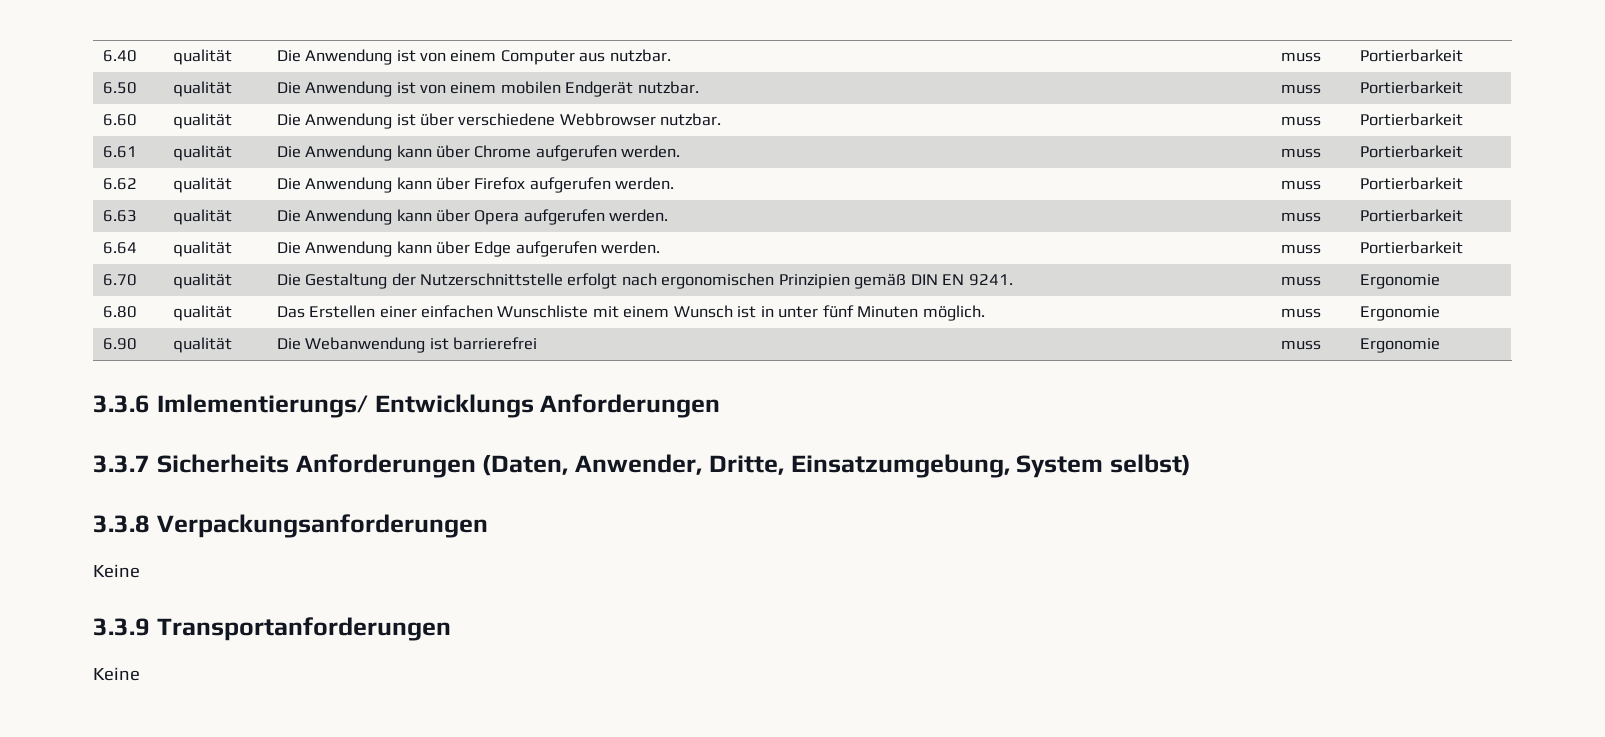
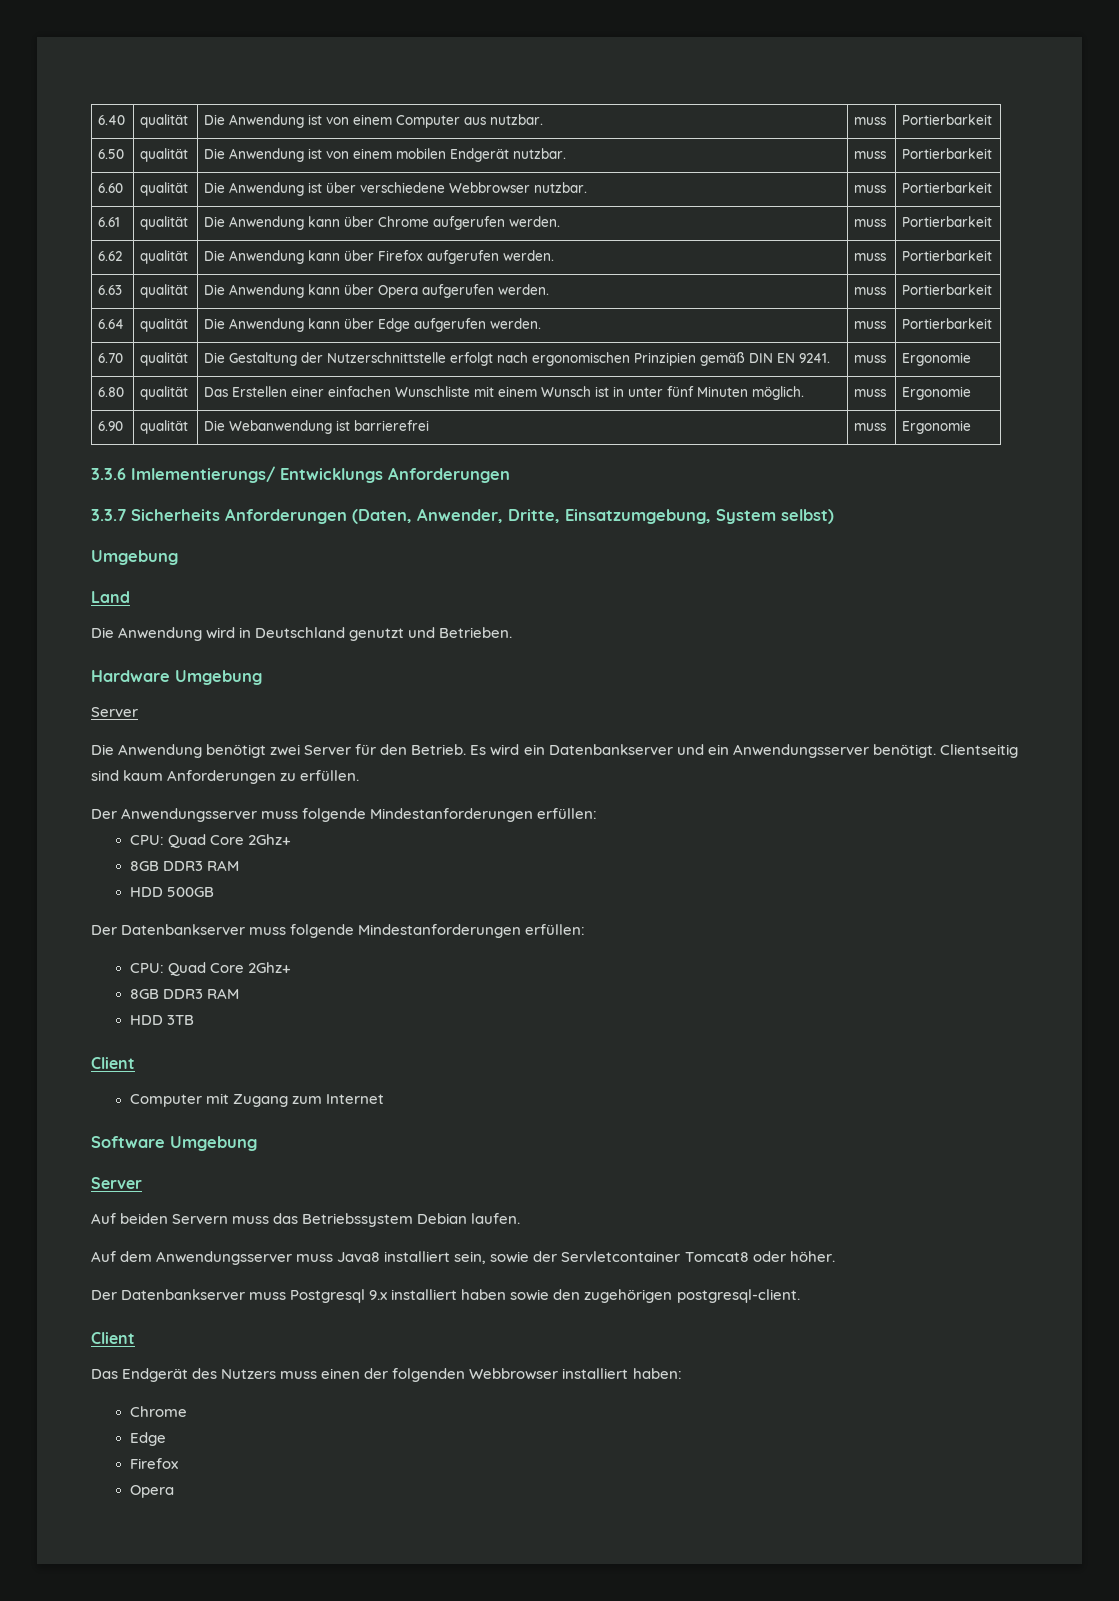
  3.3.7 Sicherheits Anforderungen (Daten, Anwender, Dritte, Einsatzumgebung, System selbst)
- 3.3.8 Verpackungsanforderungen
- Keine
- 3.3.9 Transportanforderungen
- Keine
+ Umgebung
+ Land
+ Die Anwendung wird in Deutschland genutzt und Betrieben.
+ Hardware Umgebung
+ Server
+ Die Anwendung benötigt zwei Server für den Betrieb. Es wird ein Datenbankserver und ein Anwendungsserver benötigt. Clientseitig sind kaum Anforderungen zu erfüllen.
+ Der Anwendungsserver muss folgende Mindestanforderungen erfüllen:
+ CPU: Quad Core 2Ghz+
+ 8GB DDR3 RAM
+ HDD 500GB
+ Der Datenbankserver muss folgende Mindestanforderungen erfüllen:
+ CPU: Quad Core 2Ghz+
+ 8GB DDR3 RAM
+ HDD 3TB
+ Client
+ Computer mit Zugang zum Internet
+ Software Umgebung
+ Server
+ Auf beiden Servern muss das Betriebssystem Debian laufen.
+ Auf dem Anwendungsserver muss Java8 installiert sein, sowie der Servletcontainer Tomcat8 oder höher.
+ Der Datenbankserver muss Postgresql 9.x installiert haben sowie den zugehörigen postgresql-client.
+ Client
+ Das Endgerät des Nutzers muss einen der folgenden Webbrowser installiert haben:
+ Chrome
+ Edge
+ Firefox
+ Opera

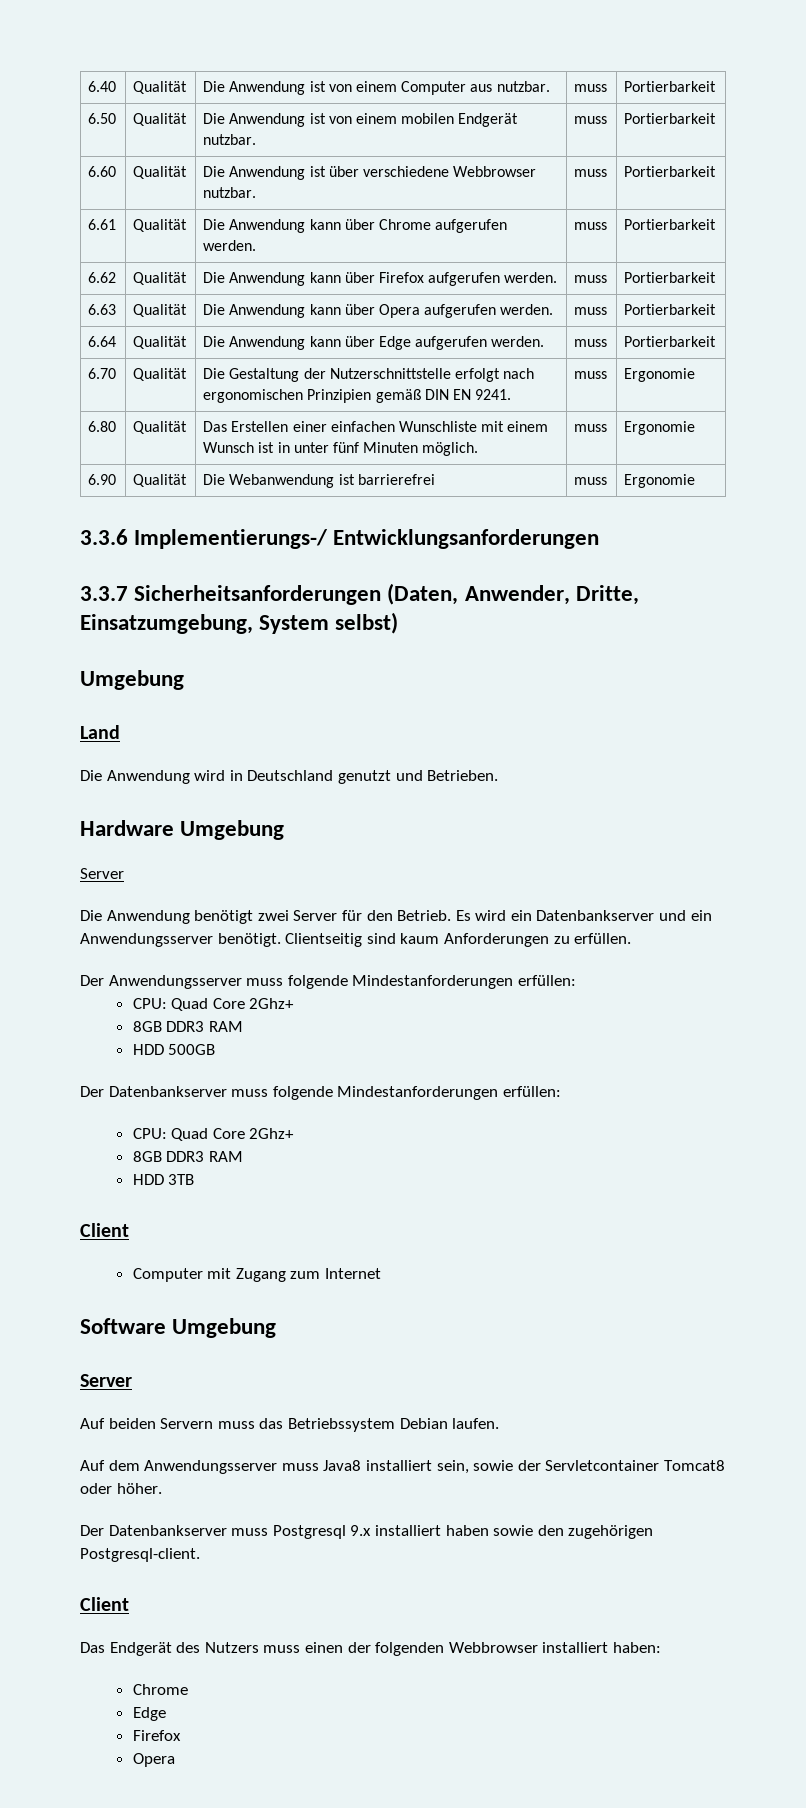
- 6.40 | qualität | Die Anwendung ist von einem Computer aus nutzbar. | muss | Portierbarkeit
+ 6.40 | Qualität | Die Anwendung ist von einem Computer aus nutzbar. | muss | Portierbarkeit
- 6.50 | qualität | Die Anwendung ist von einem mobilen Endgerät nutzbar. | muss | Portierbarkeit
+ 6.50 | Qualität | Die Anwendung ist von einem mobilen Endgerät nutzbar. | muss | Portierbarkeit
- 6.60 | qualität | Die Anwendung ist über verschiedene Webbrowser nutzbar. | muss | Portierbarkeit
+ 6.60 | Qualität | Die Anwendung ist über verschiedene Webbrowser nutzbar. | muss | Portierbarkeit
- 6.61 | qualität | Die Anwendung kann über Chrome aufgerufen werden. | muss | Portierbarkeit
+ 6.61 | Qualität | Die Anwendung kann über Chrome aufgerufen werden. | muss | Portierbarkeit
- 6.62 | qualität | Die Anwendung kann über Firefox aufgerufen werden. | muss | Portierbarkeit
+ 6.62 | Qualität | Die Anwendung kann über Firefox aufgerufen werden. | muss | Portierbarkeit
- 6.63 | qualität | Die Anwendung kann über Opera aufgerufen werden. | muss | Portierbarkeit
+ 6.63 | Qualität | Die Anwendung kann über Opera aufgerufen werden. | muss | Portierbarkeit
- 6.64 | qualität | Die Anwendung kann über Edge aufgerufen werden. | muss | Portierbarkeit
+ 6.64 | Qualität | Die Anwendung kann über Edge aufgerufen werden. | muss | Portierbarkeit
- 6.70 | qualität | Die Gestaltung der Nutzerschnittstelle erfolgt nach ergonomischen Prinzipien gemäß DIN EN 9241. | muss | Ergonomie
+ 6.70 | Qualität | Die Gestaltung der Nutzerschnittstelle erfolgt nach ergonomischen Prinzipien gemäß DIN EN 9241. | muss | Ergonomie
- 6.80 | qualität | Das Erstellen einer einfachen Wunschliste mit einem Wunsch ist in unter fünf Minuten möglich. | muss | Ergonomie
+ 6.80 | Qualität | Das Erstellen einer einfachen Wunschliste mit einem Wunsch ist in unter fünf Minuten möglich. | muss | Ergonomie
- 6.90 | qualität | Die Webanwendung ist barrierefrei | muss | Ergonomie
+ 6.90 | Qualität | Die Webanwendung ist barrierefrei | muss | Ergonomie
- 3.3.6 Imlementierungs/ Entwicklungs Anforderungen
+ 3.3.6 Implementierungs-/ Entwicklungsanforderungen
- 3.3.7 Sicherheits Anforderungen (Daten, Anwender, Dritte, Einsatzumgebung, System selbst)
+ 3.3.7 Sicherheitsanforderungen (Daten, Anwender, Dritte, Einsatzumgebung, System selbst)
- Der Datenbankserver muss Postgresql 9.x installiert haben sowie den zugehörigen postgresql-client.
+ Der Datenbankserver muss Postgresql 9.x installiert haben sowie den zugehörigen Postgresql-client.

